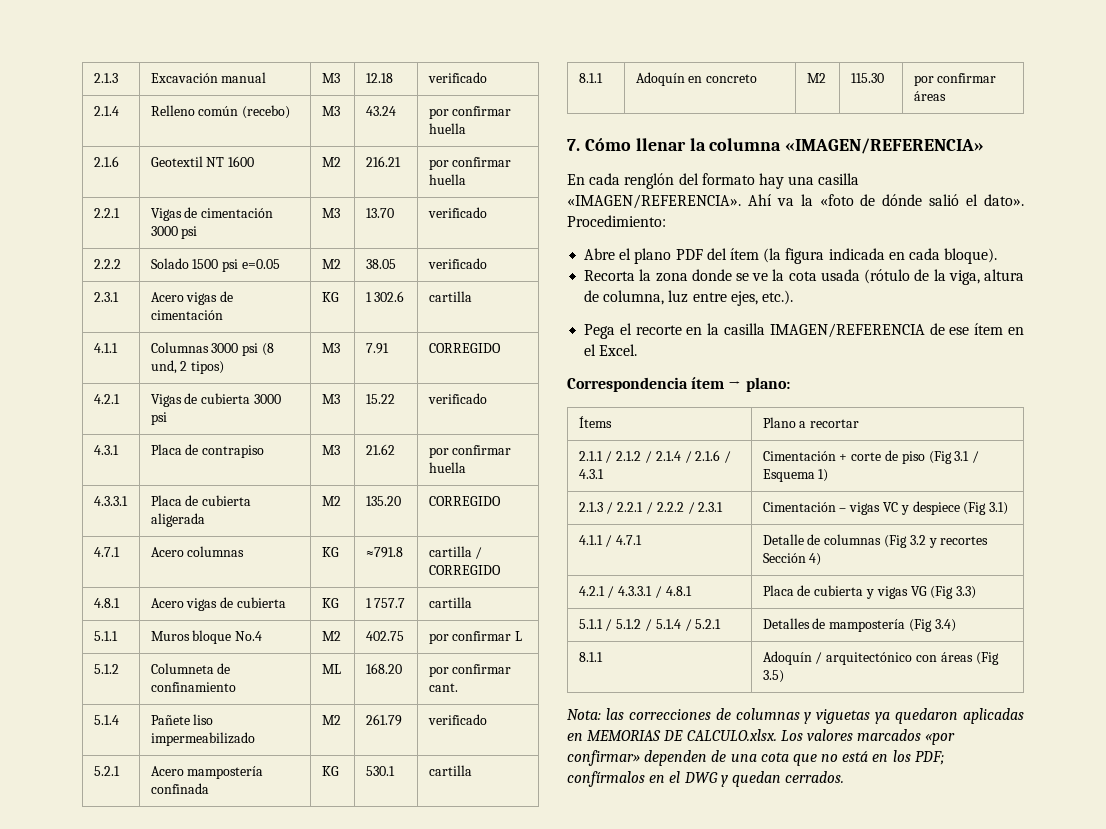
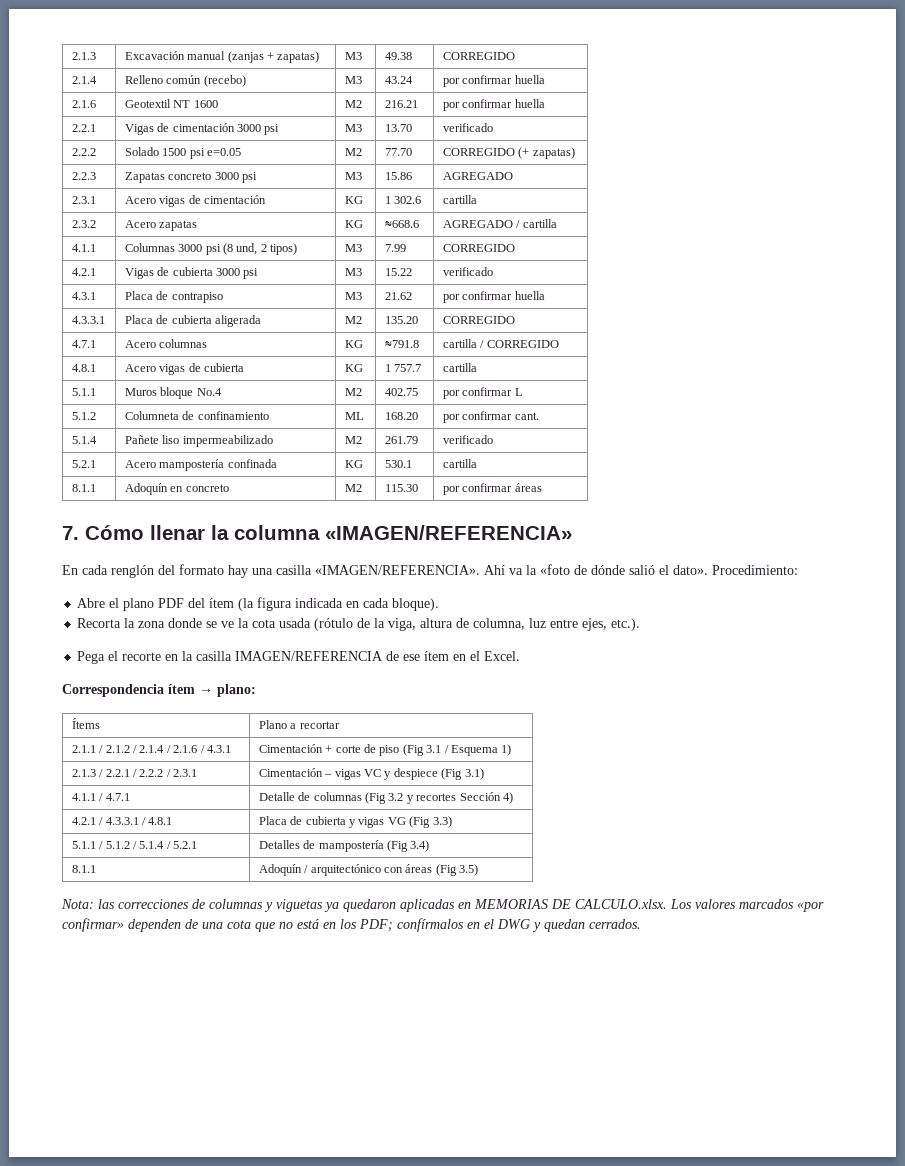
- 2.1.3 | Excavación manual | M3 | 12.18 | verificado
+ 2.1.3 | Excavación manual (zanjas + zapatas) | M3 | 49.38 | CORREGIDO
- 2.2.2 | Solado 1500 psi e=0.05 | M2 | 38.05 | verificado
+ 2.2.2 | Solado 1500 psi e=0.05 | M2 | 77.70 | CORREGIDO (+ zapatas)
+ 2.2.3 | Zapatas concreto 3000 psi | M3 | 15.86 | AGREGADO
+ 2.3.2 | Acero zapatas | KG | ≈668.6 | AGREGADO / cartilla
- 4.1.1 | Columnas 3000 psi (8 und, 2 tipos) | M3 | 7.91 | CORREGIDO
+ 4.1.1 | Columnas 3000 psi (8 und, 2 tipos) | M3 | 7.99 | CORREGIDO

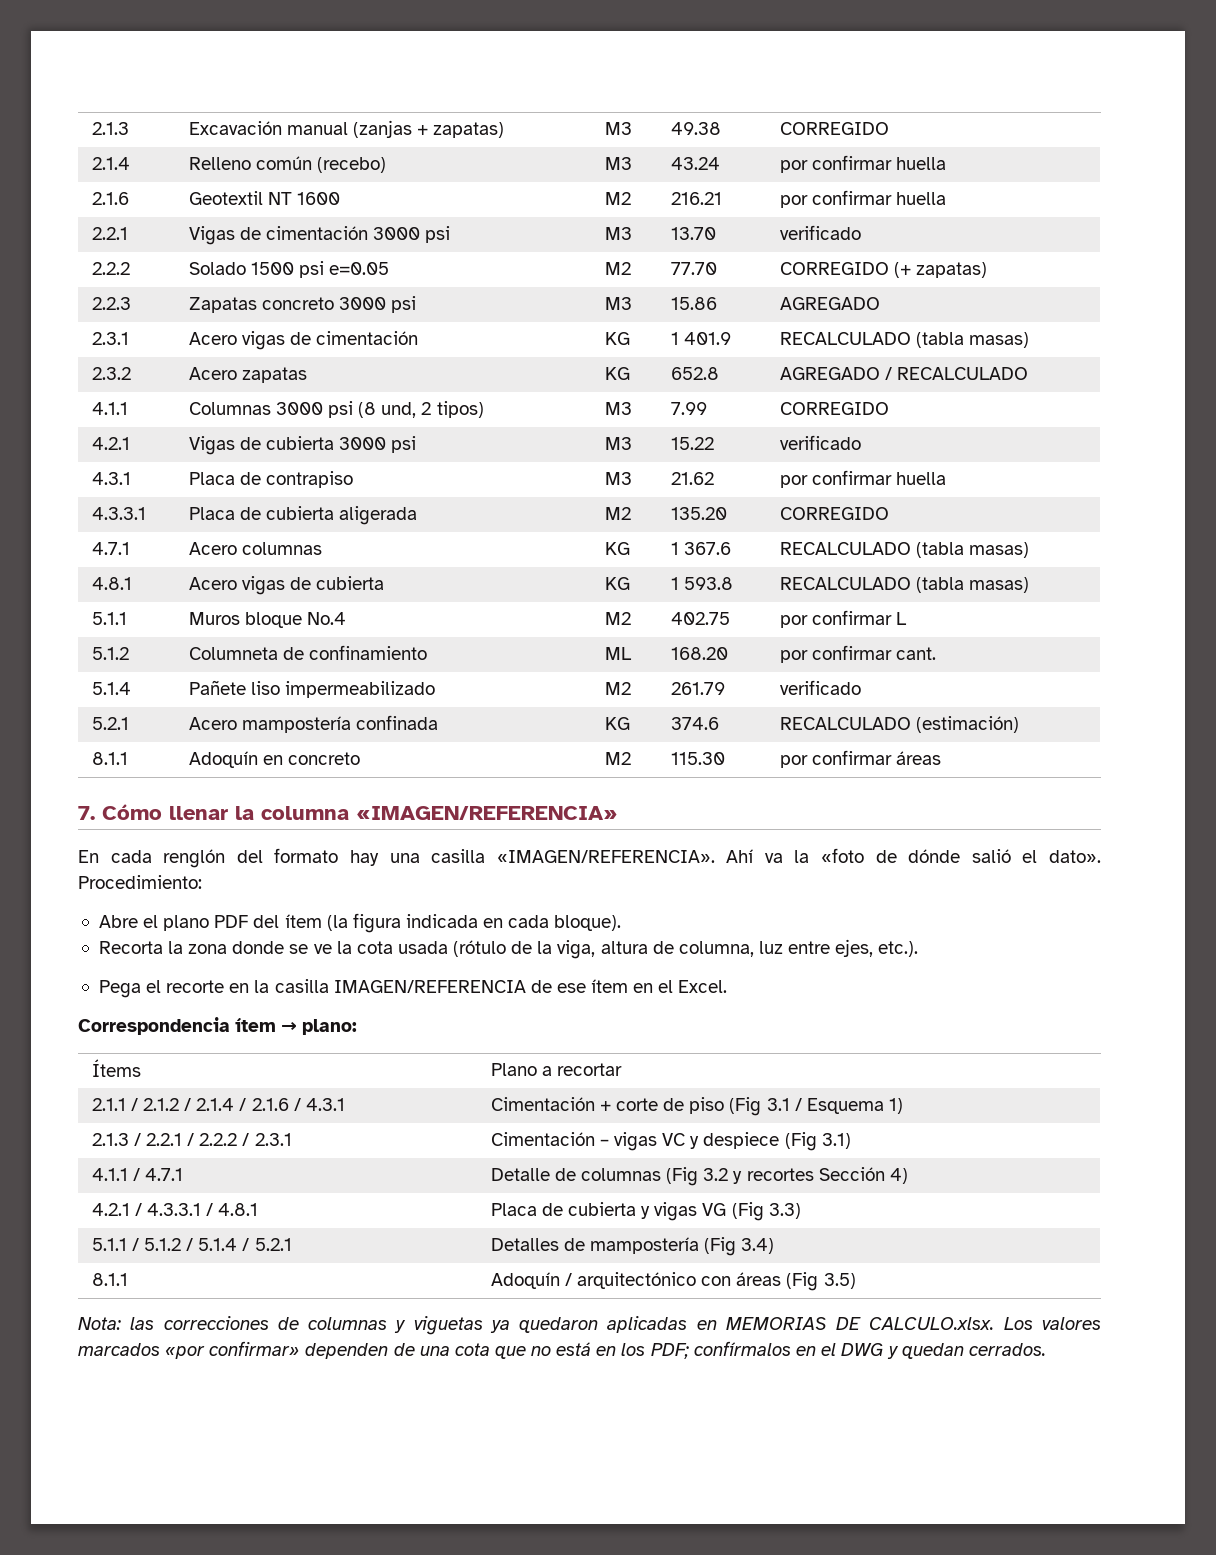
- 2.3.1 | Acero vigas de cimentación | KG | 1 302.6 | cartilla
+ 2.3.1 | Acero vigas de cimentación | KG | 1 401.9 | RECALCULADO (tabla masas)
- 2.3.2 | Acero zapatas | KG | ≈668.6 | AGREGADO / cartilla
+ 2.3.2 | Acero zapatas | KG | 652.8 | AGREGADO / RECALCULADO
- 4.7.1 | Acero columnas | KG | ≈791.8 | cartilla / CORREGIDO
+ 4.7.1 | Acero columnas | KG | 1 367.6 | RECALCULADO (tabla masas)
- 4.8.1 | Acero vigas de cubierta | KG | 1 757.7 | cartilla
+ 4.8.1 | Acero vigas de cubierta | KG | 1 593.8 | RECALCULADO (tabla masas)
- 5.2.1 | Acero mampostería confinada | KG | 530.1 | cartilla
+ 5.2.1 | Acero mampostería confinada | KG | 374.6 | RECALCULADO (estimación)

